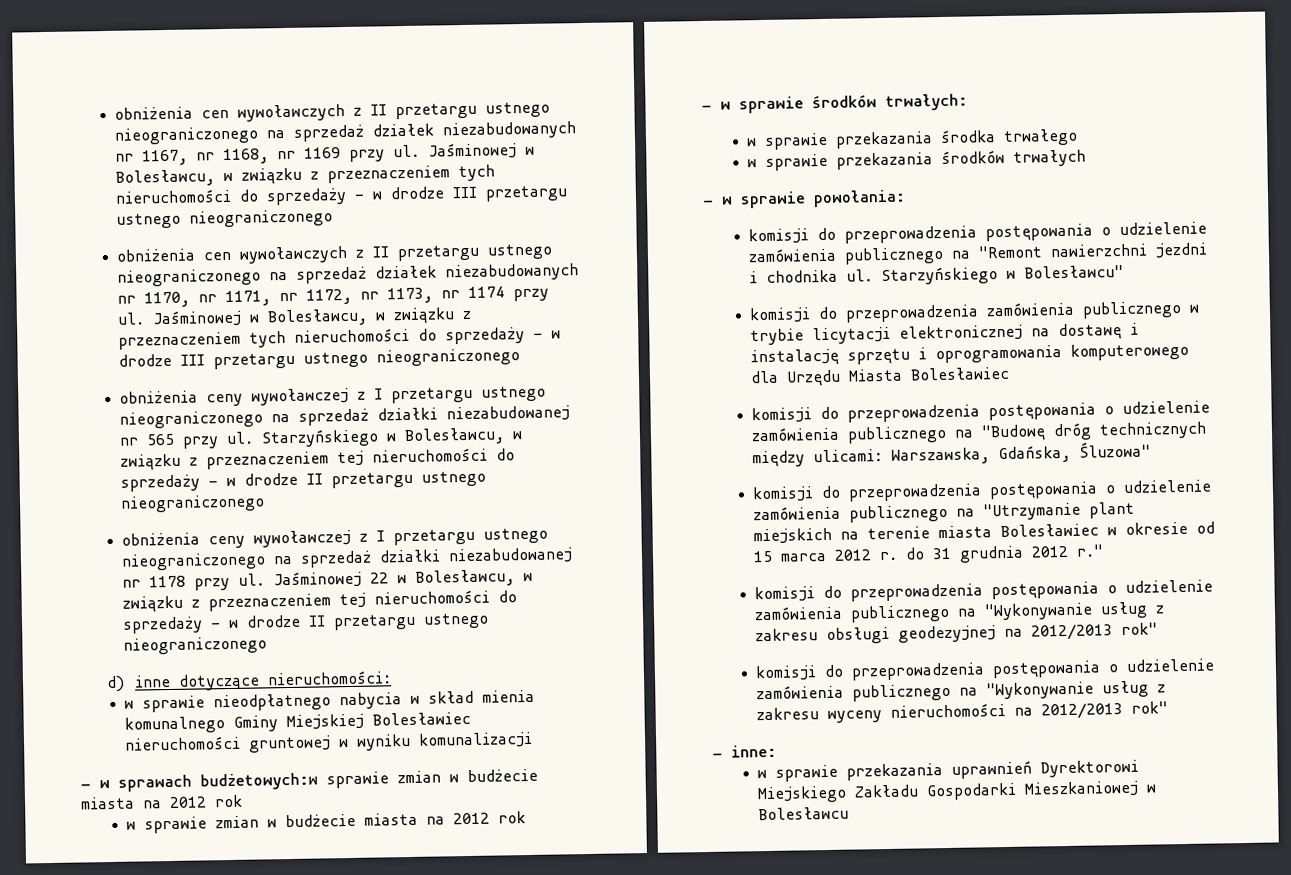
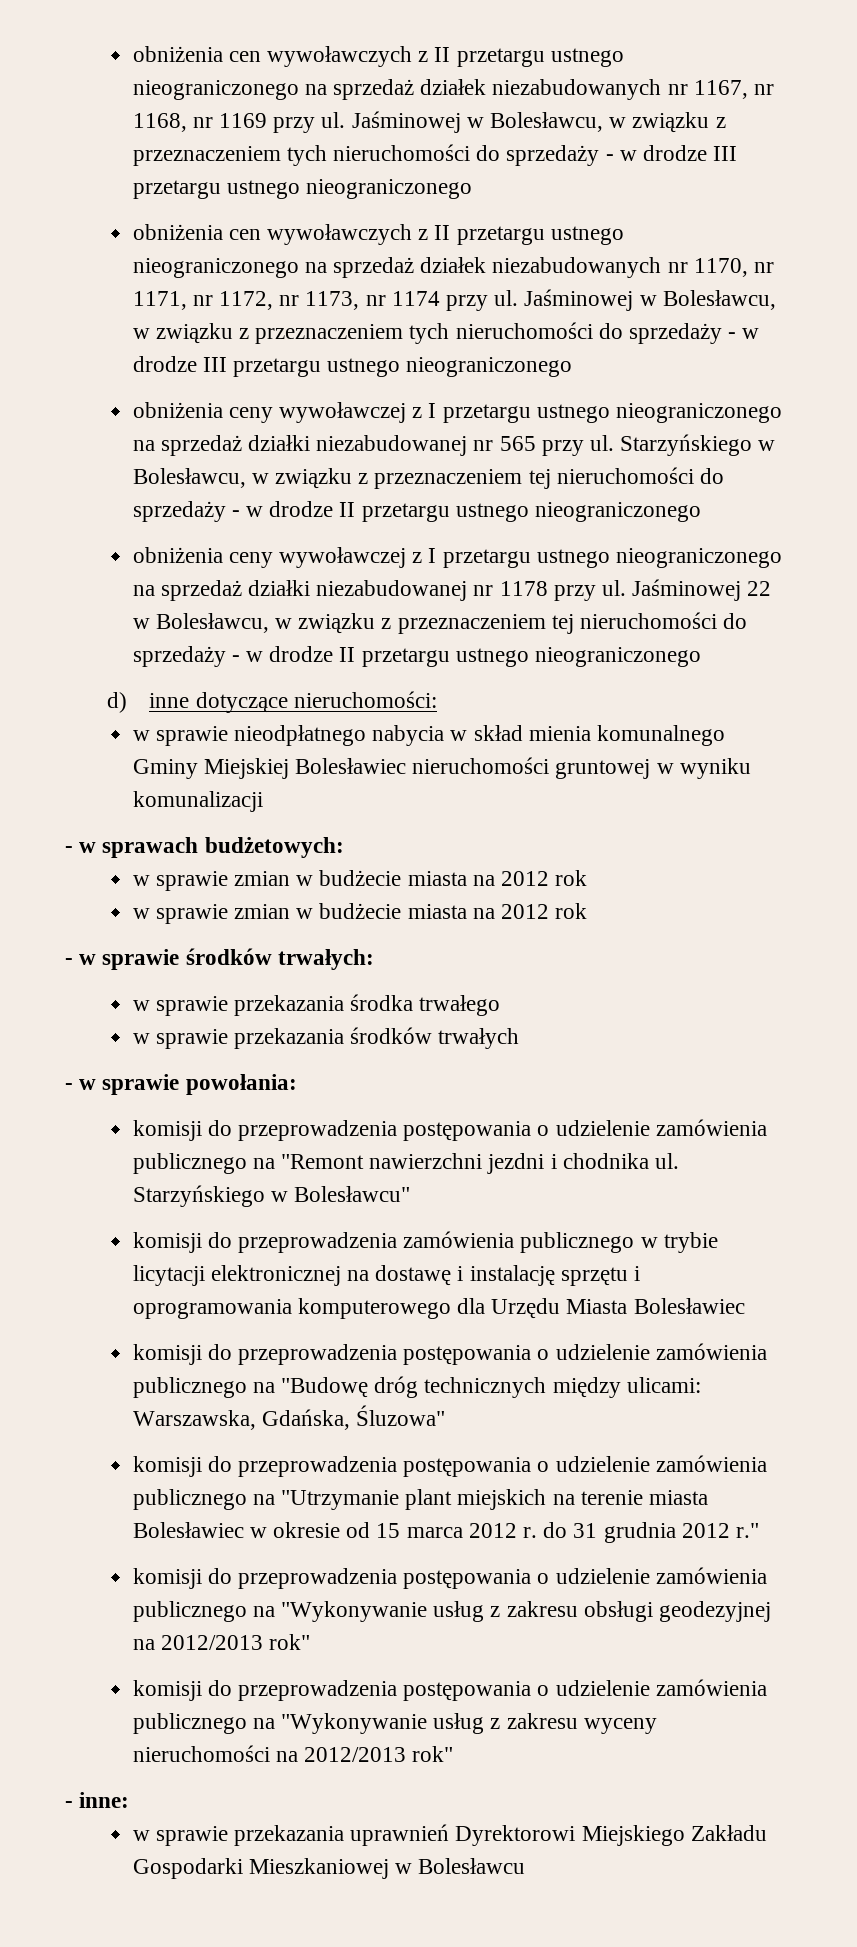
- - w sprawach budżetowych:w sprawie zmian w budżecie miasta na 2012 rok
+ - w sprawach budżetowych:
+ w sprawie zmian w budżecie miasta na 2012 rok

